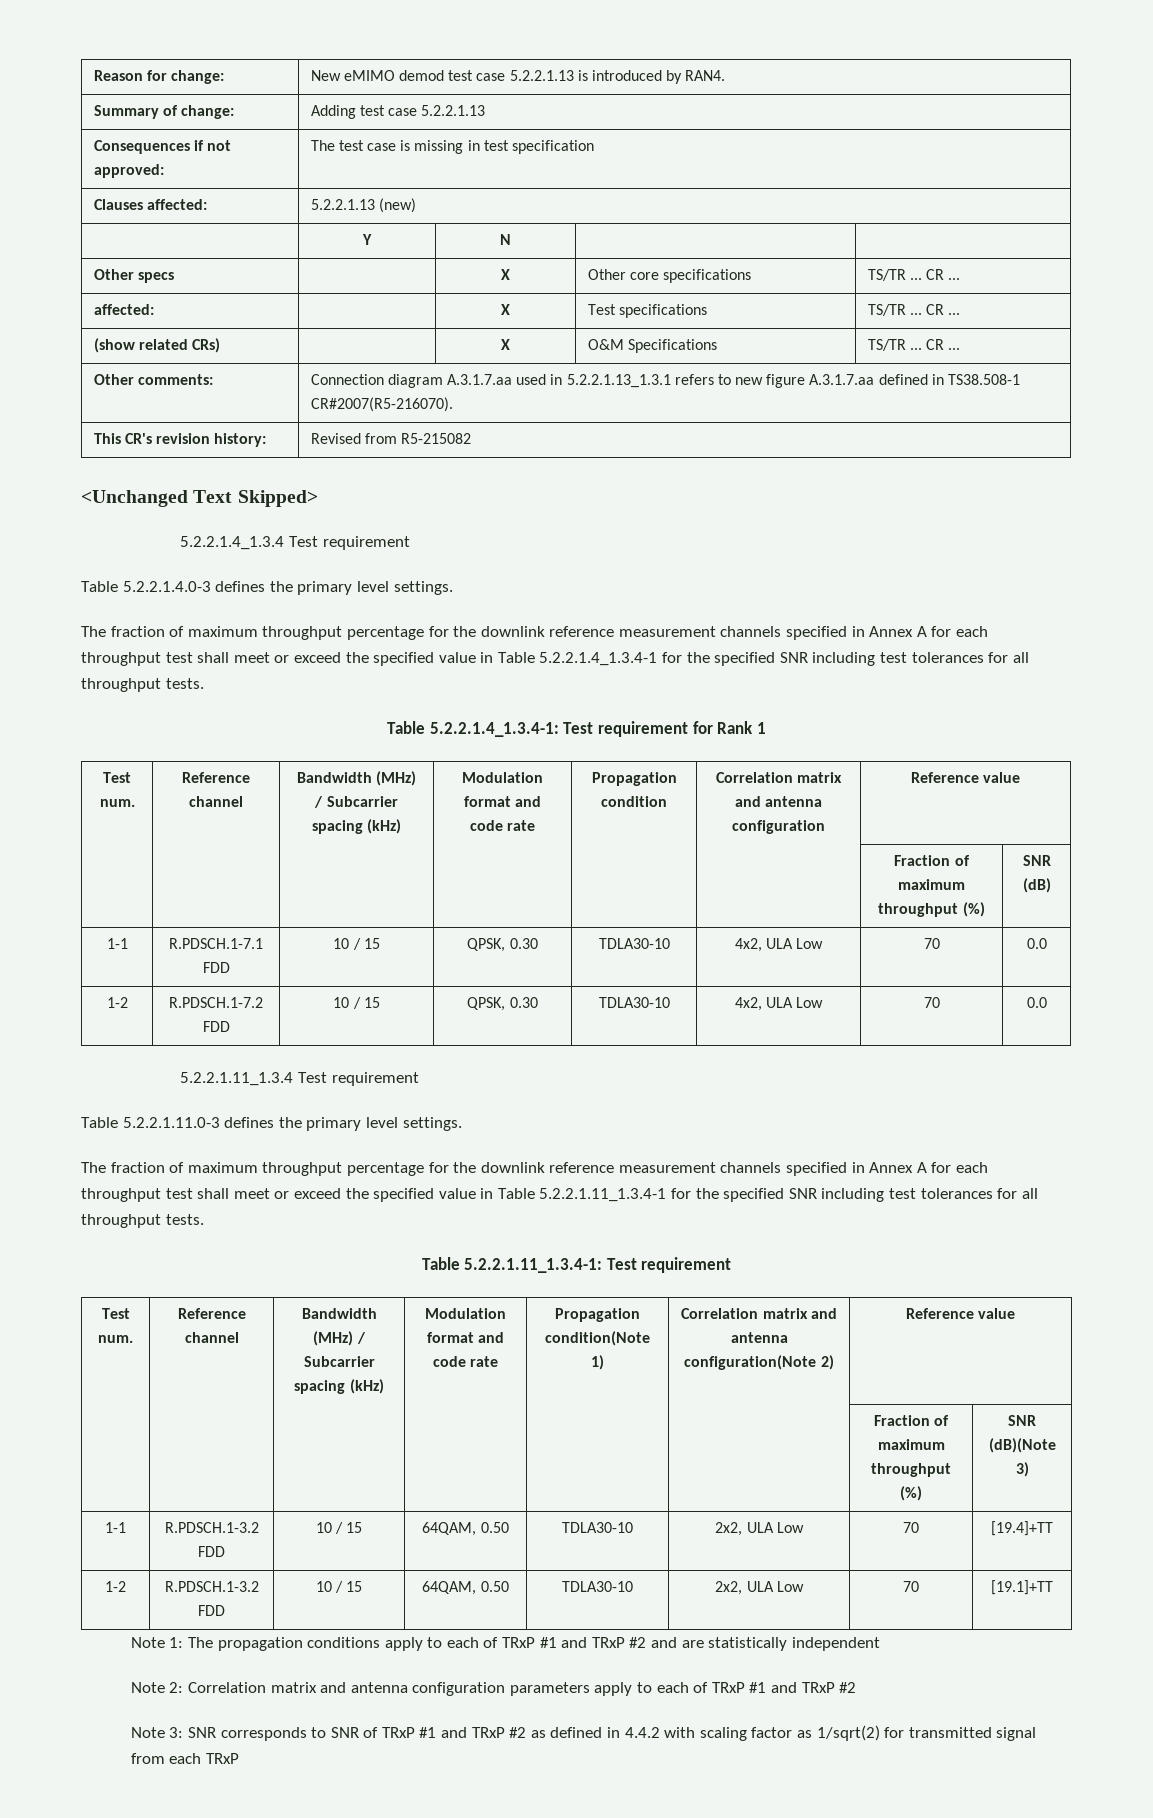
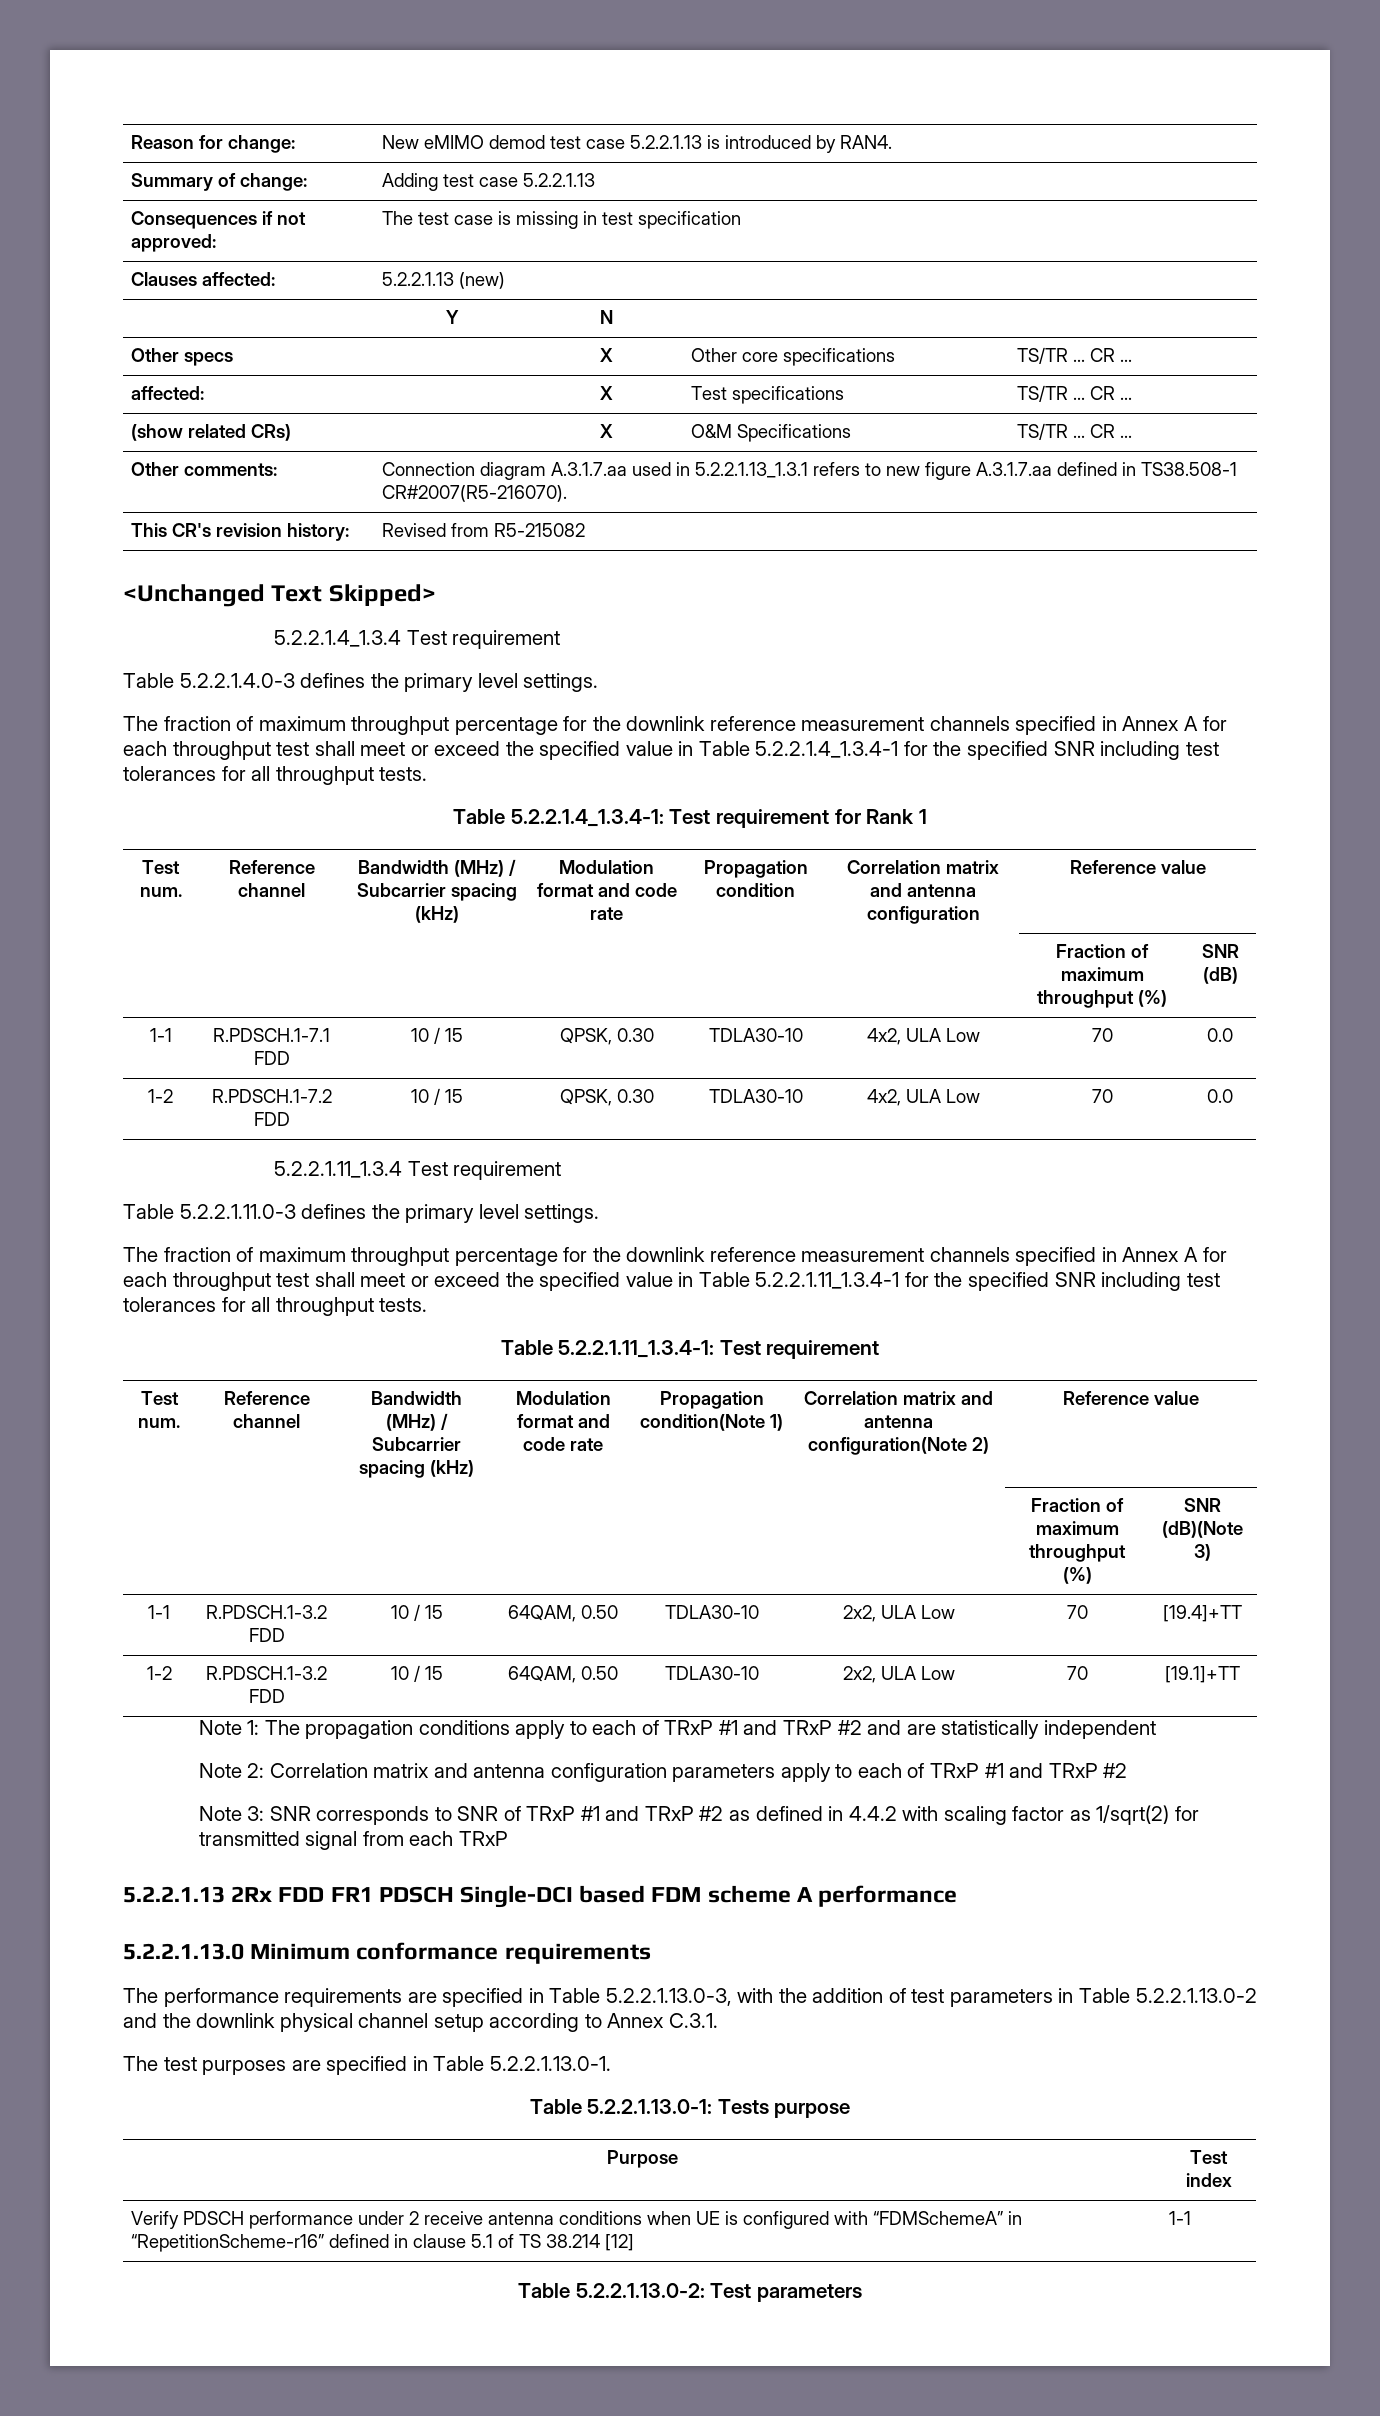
+ 5.2.2.1.13 2Rx FDD FR1 PDSCH Single-DCI based FDM scheme A performance
+ 5.2.2.1.13.0 Minimum conformance requirements
+ The performance requirements are specified in Table 5.2.2.1.13.0-3, with the addition of test parameters in Table 5.2.2.1.13.0-2 and the downlink physical channel setup according to Annex C.3.1.
+ The test purposes are specified in Table 5.2.2.1.13.0-1.
+ Table 5.2.2.1.13.0-1: Tests purpose
+ Purpose | Test index
+ Verify PDSCH performance under 2 receive antenna conditions when UE is configured with “FDMSchemeA” in “RepetitionScheme-r16” defined in clause 5.1 of TS 38.214 [12] | 1-1
+ Table 5.2.2.1.13.0-2: Test parameters

